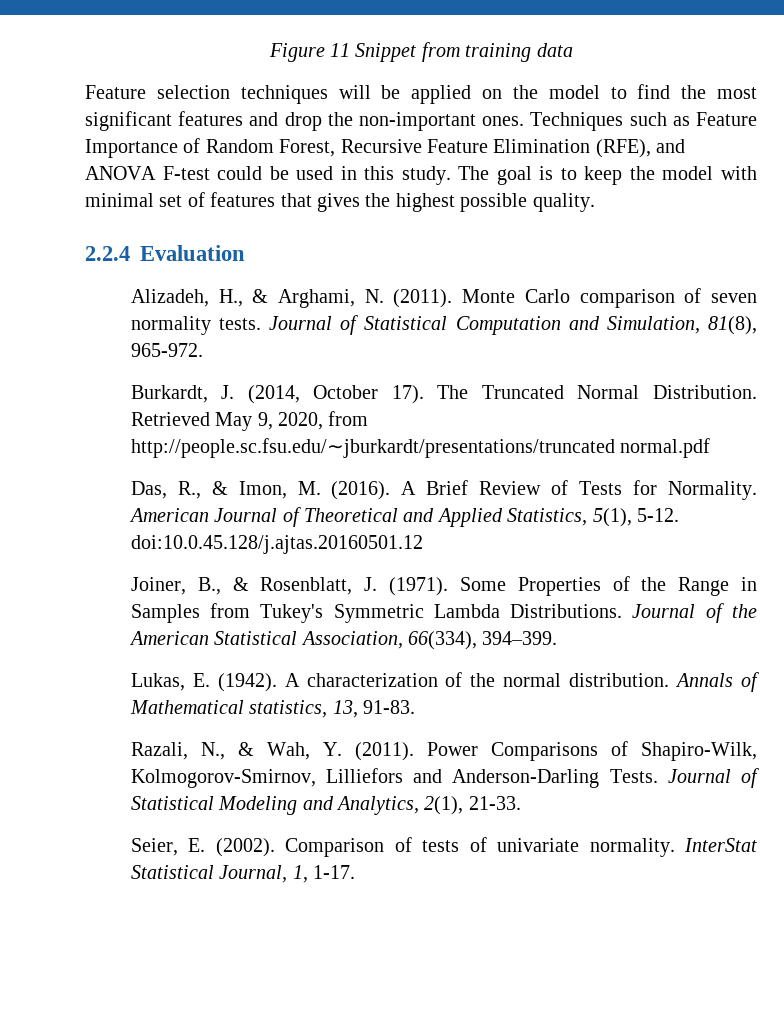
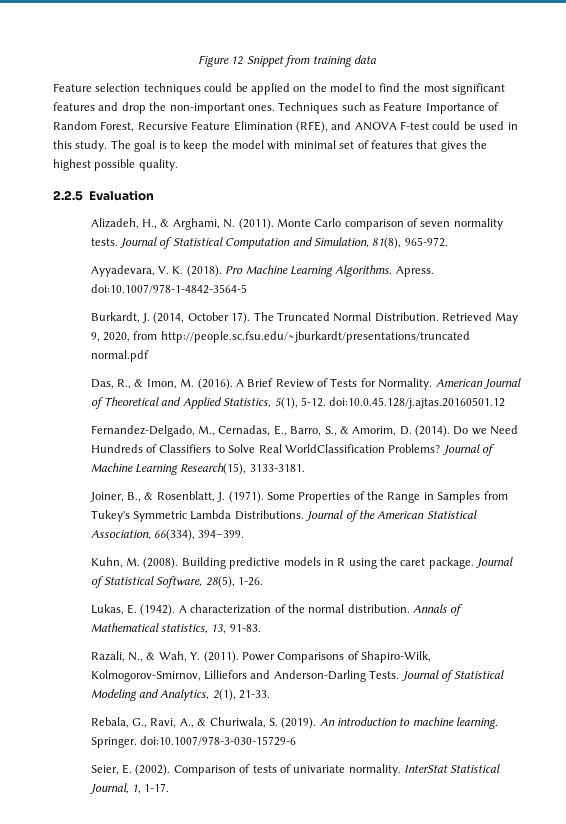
- Figure 11 Snippet from training data
+ Figure 12 Snippet from training data
- Feature selection techniques will be applied on the model to find the most significant features and drop the non-important ones.
+ Feature selection techniques could be applied on the model to find the most significant features and drop the non-important ones.
- 2.2.4 Evaluation
+ 2.2.5 Evaluation
+ Ayyadevara, V. K. (2018). Pro Machine Learning Algorithms. Apress. doi:10.1007/978-1-4842-3564-5
+ Fernandez-Delgado, M., Cernadas, E., Barro, S., & Amorim, D. (2014). Do we Need Hundreds of Classifiers to Solve Real WorldClassification Problems? Journal of Machine Learning Research(15), 3133-3181.
+ Kuhn, M. (2008). Building predictive models in R using the caret package. Journal of Statistical Software, 28(5), 1-26.
+ Rebala, G., Ravi, A., & Churiwala, S. (2019). An introduction to machine learning. Springer. doi:10.1007/978-3-030-15729-6

